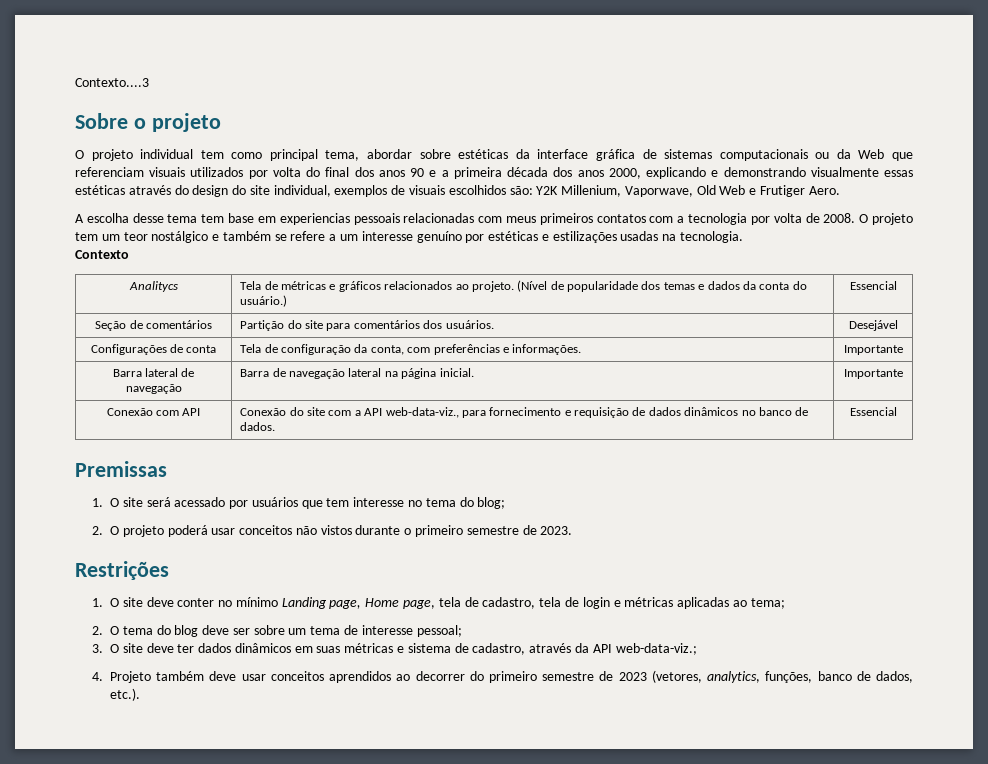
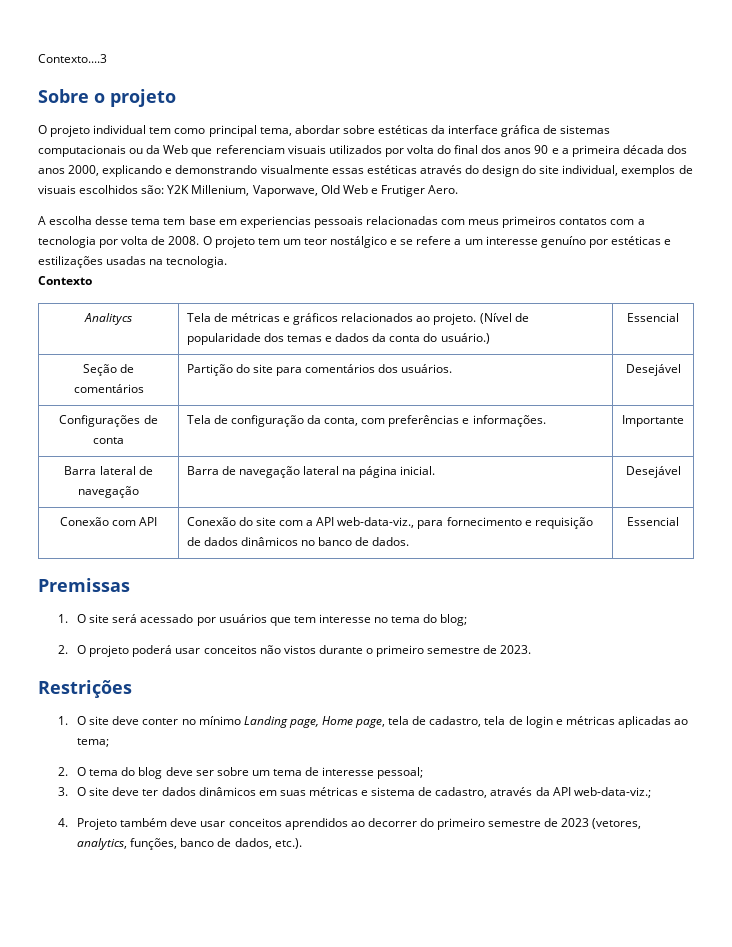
- O projeto tem um teor nostálgico e também se refere a um interesse genuíno por estéticas e estilizações usadas na tecnologia.
+ O projeto tem um teor nostálgico e se refere a um interesse genuíno por estéticas e estilizações usadas na tecnologia.
- Barra lateral de navegação | Barra de navegação lateral na página inicial. | Importante
+ Barra lateral de navegação | Barra de navegação lateral na página inicial. | Desejável

